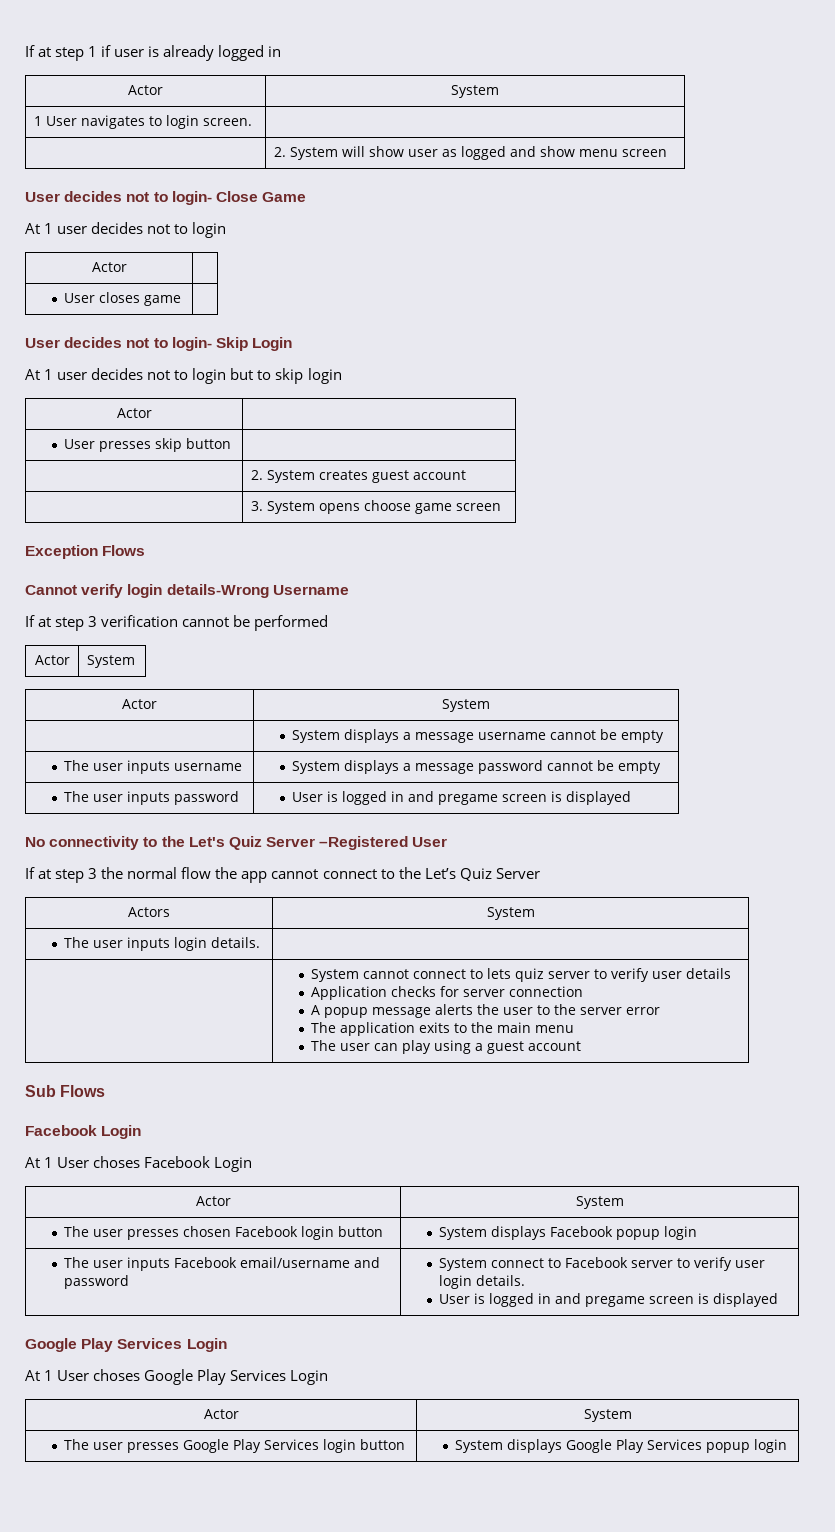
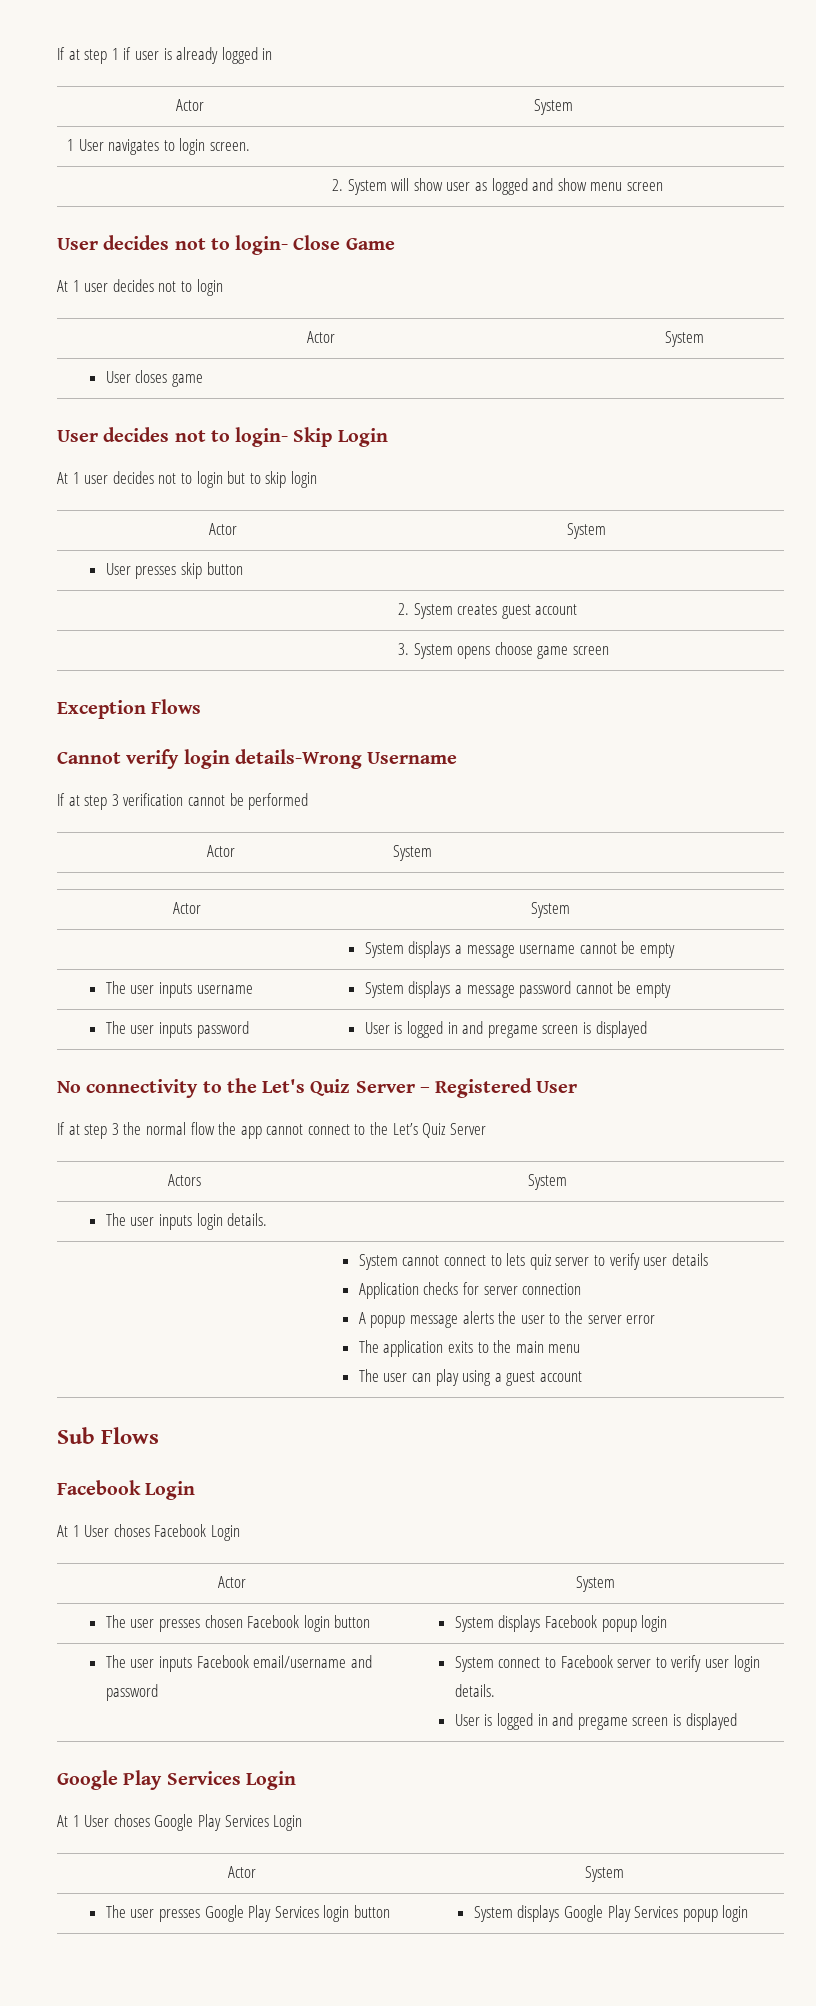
  User decides not to login- Close Game
  At 1 user decides not to login
- Actor |
+ Actor | System
  At 1 user decides not to login but to skip login
- Actor |
+ Actor | System
- No connectivity to the Let's Quiz Server –Registered User
+ No connectivity to the Let's Quiz Server – Registered User

